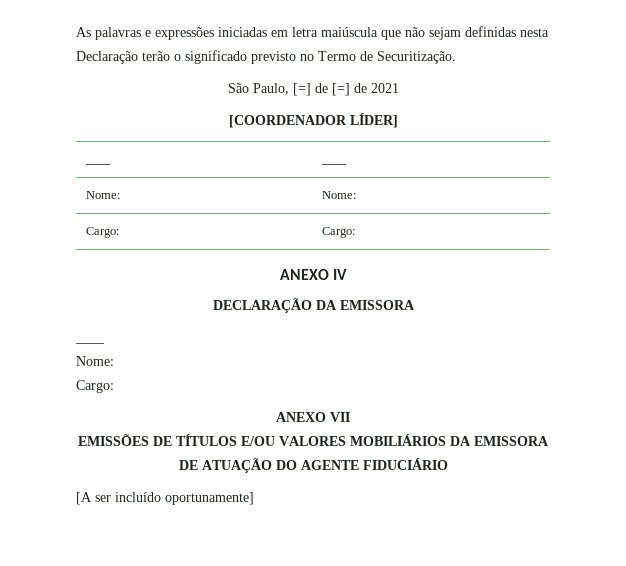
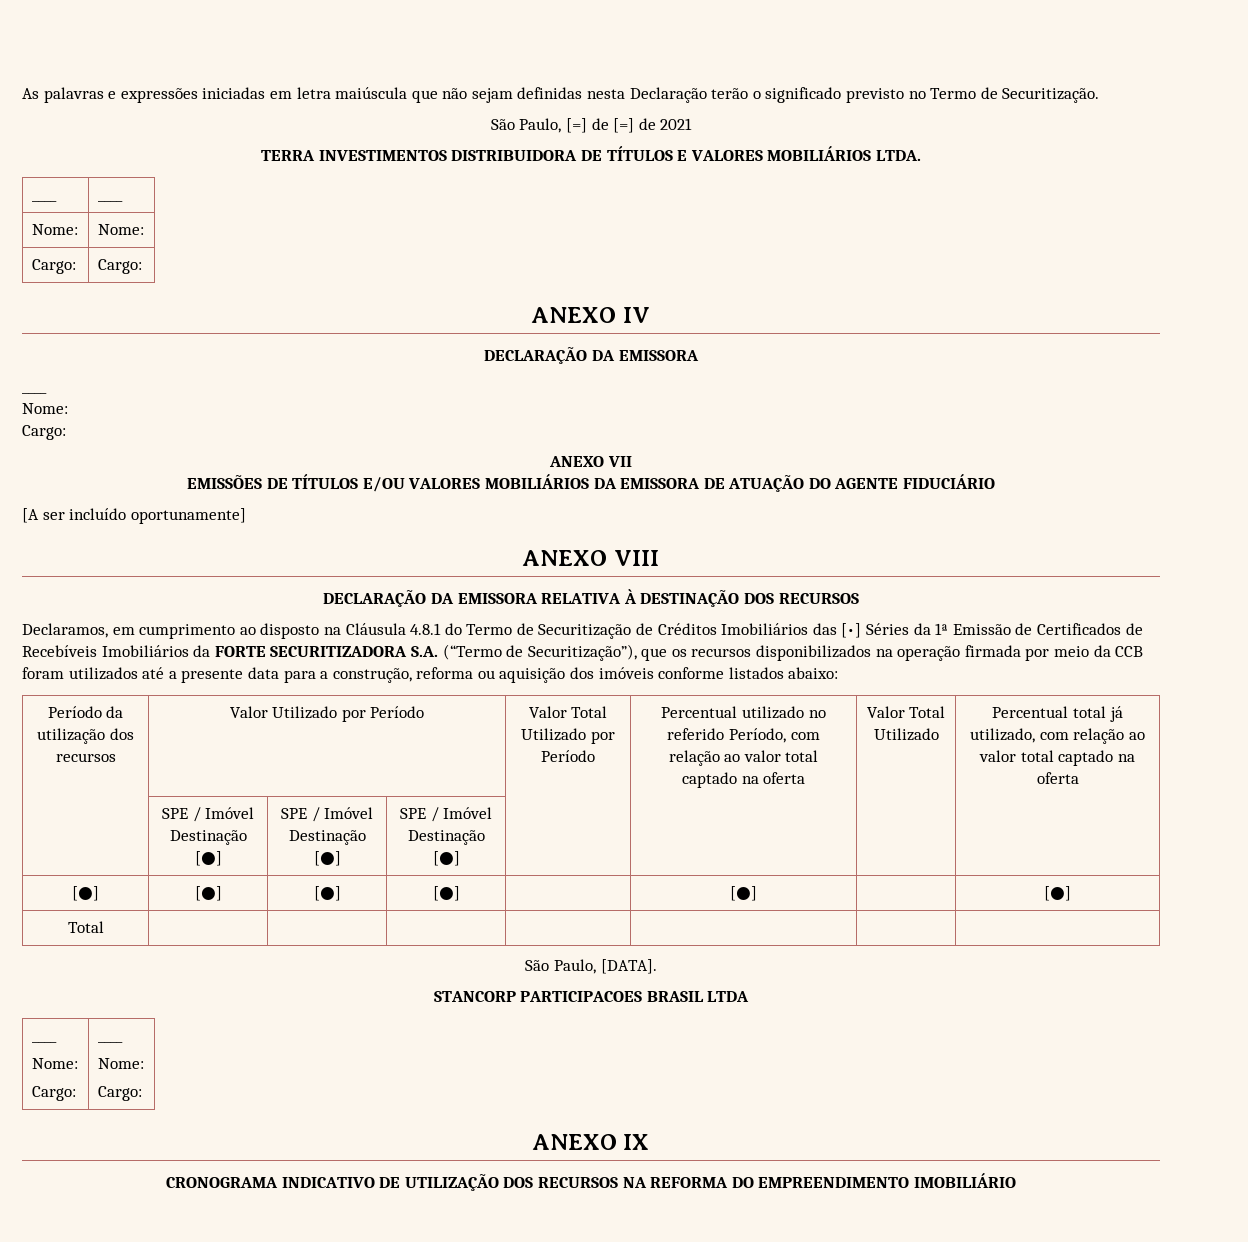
- [COORDENADOR LÍDER]
+ TERRA INVESTIMENTOS DISTRIBUIDORA DE TÍTULOS E VALORES MOBILIÁRIOS LTDA.
+ ANEXO VIII
+ DECLARAÇÃO DA EMISSORA RELATIVA À DESTINAÇÃO DOS RECURSOS
+ Declaramos, em cumprimento ao disposto na Cláusula 4.8.1 do Termo de Securitização de Créditos Imobiliários das [•] Séries da 1ª Emissão de Certificados de Recebíveis Imobiliários da FORTE SECURITIZADORA S.A. (“Termo de Securitização”), que os recursos disponibilizados na operação firmada por meio da CCB foram utilizados até a presente data para a construção, reforma ou aquisição dos imóveis conforme listados abaixo:
+ Período da utilização dos recursos | Valor Utilizado por Período | Valor Total Utilizado por Período | Percentual utilizado no referido Período, com relação ao valor total captado na oferta | Valor Total Utilizado | Percentual total já utilizado, com relação ao valor total captado na oferta
+ | SPE / Imóvel Destinação [●] | SPE / Imóvel Destinação [●] | SPE / Imóvel Destinação [●] | | | |
+ [●] | [●] | [●] | [●] | | [●] | | [●]
+ Total | | | | | | |
+ São Paulo, [DATA].
+ STANCORP PARTICIPACOES BRASIL LTDA
+ ____
+ Nome:
+ Cargo: | ____
+ Nome:
+ Cargo:
+ ANEXO IX
+ CRONOGRAMA INDICATIVO DE UTILIZAÇÃO DOS RECURSOS NA REFORMA DO EMPREENDIMENTO IMOBILIÁRIO

